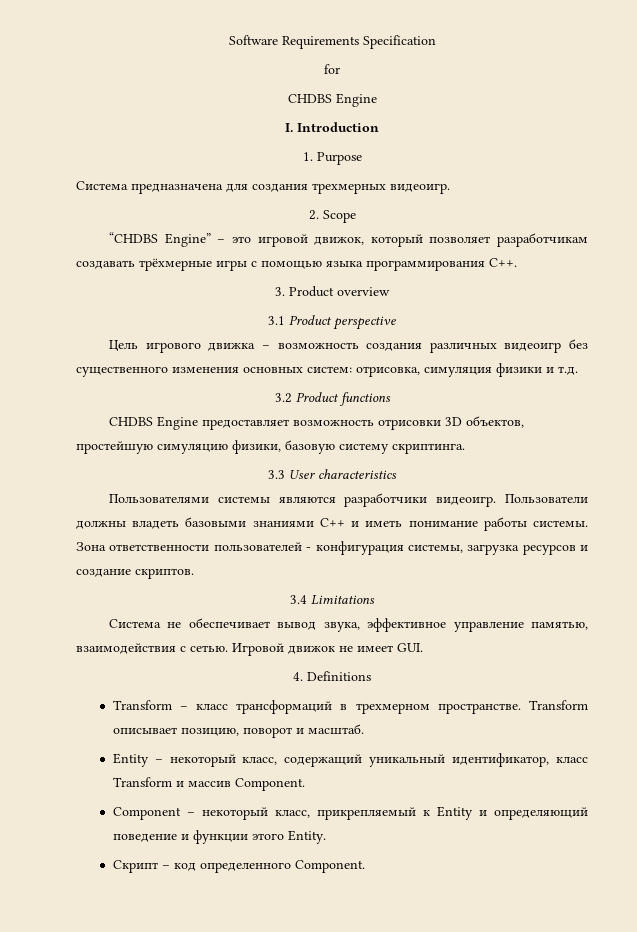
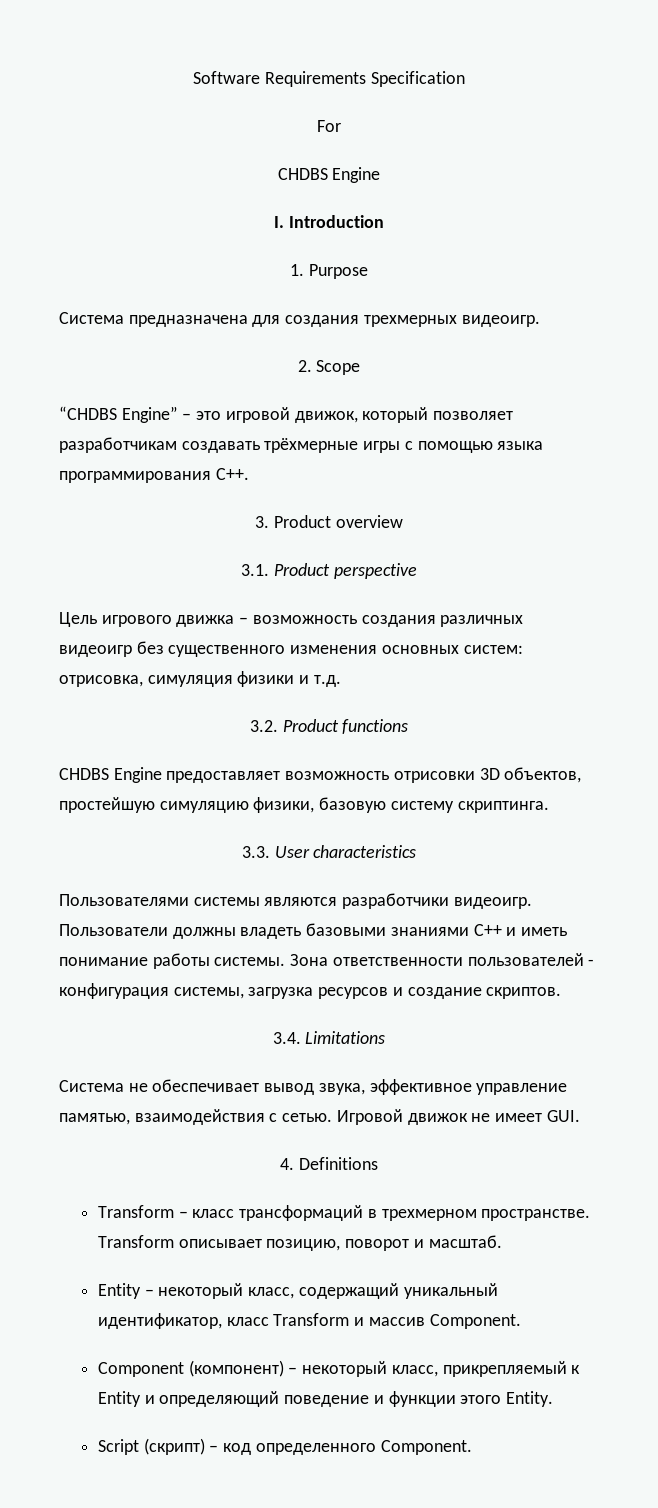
- for
+ For
- 3.1 Product perspective
+ 3.1. Product perspective
- 3.2 Product functions
+ 3.2. Product functions
- 3.3 User characteristics
+ 3.3. User characteristics
- 3.4 Limitations
+ 3.4. Limitations
- Component – некоторый класс, прикрепляемый к Entity и определяющий поведение и функции этого Entity.
+ Component (компонент) – некоторый класс, прикрепляемый к Entity и определяющий поведение и функции этого Entity.
- Скрипт – код определенного Component.
+ Script (скрипт) – код определенного Component.

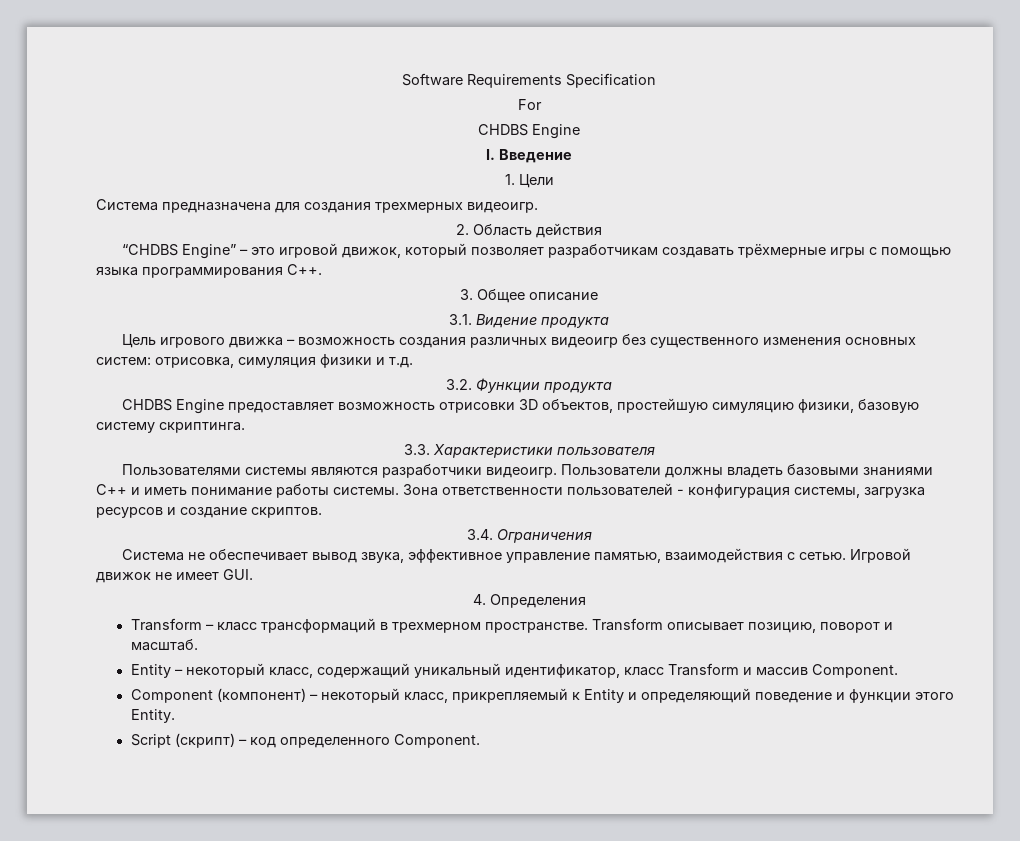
- I. Introduction
- 1. Purpose
+ I. Введение
+ 1. Цели
- 2. Scope
+ 2. Область действия
- 3. Product overview
+ 3. Общее описание
- 3.1. Product perspective
+ 3.1. Видение продукта
- 3.2. Product functions
+ 3.2. Функции продукта
- 3.3. User characteristics
+ 3.3. Характеристики пользователя
- 3.4. Limitations
+ 3.4. Ограничения
- 4. Definitions
+ 4. Определения

